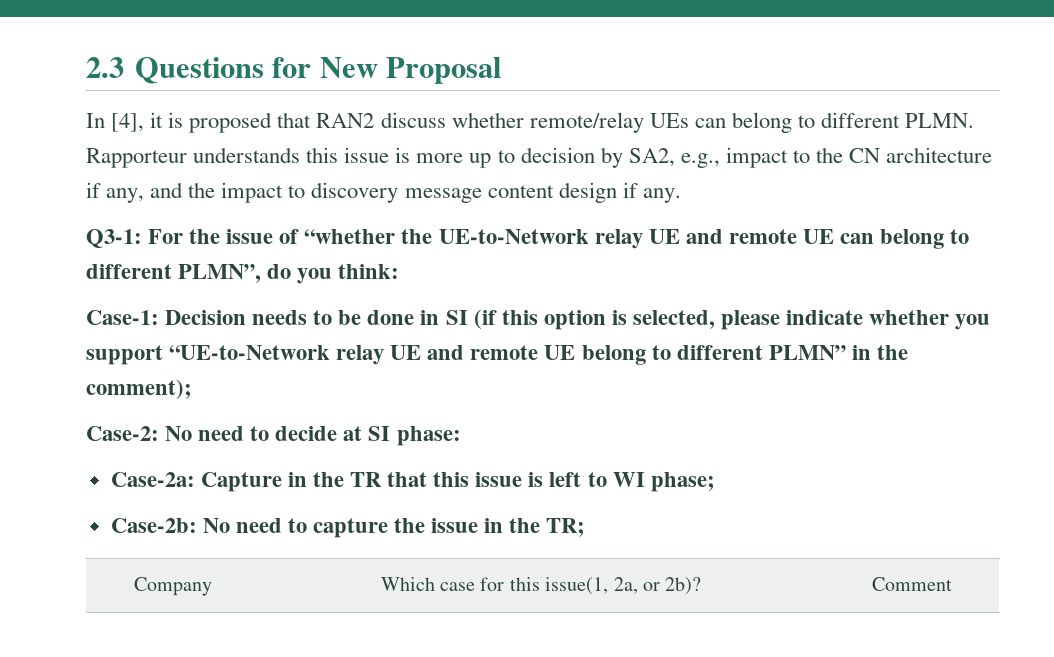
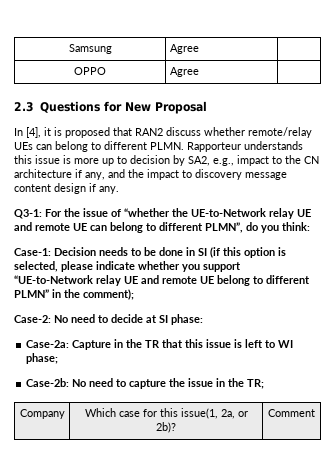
+ Samsung | Agree |
+ OPPO | Agree |

